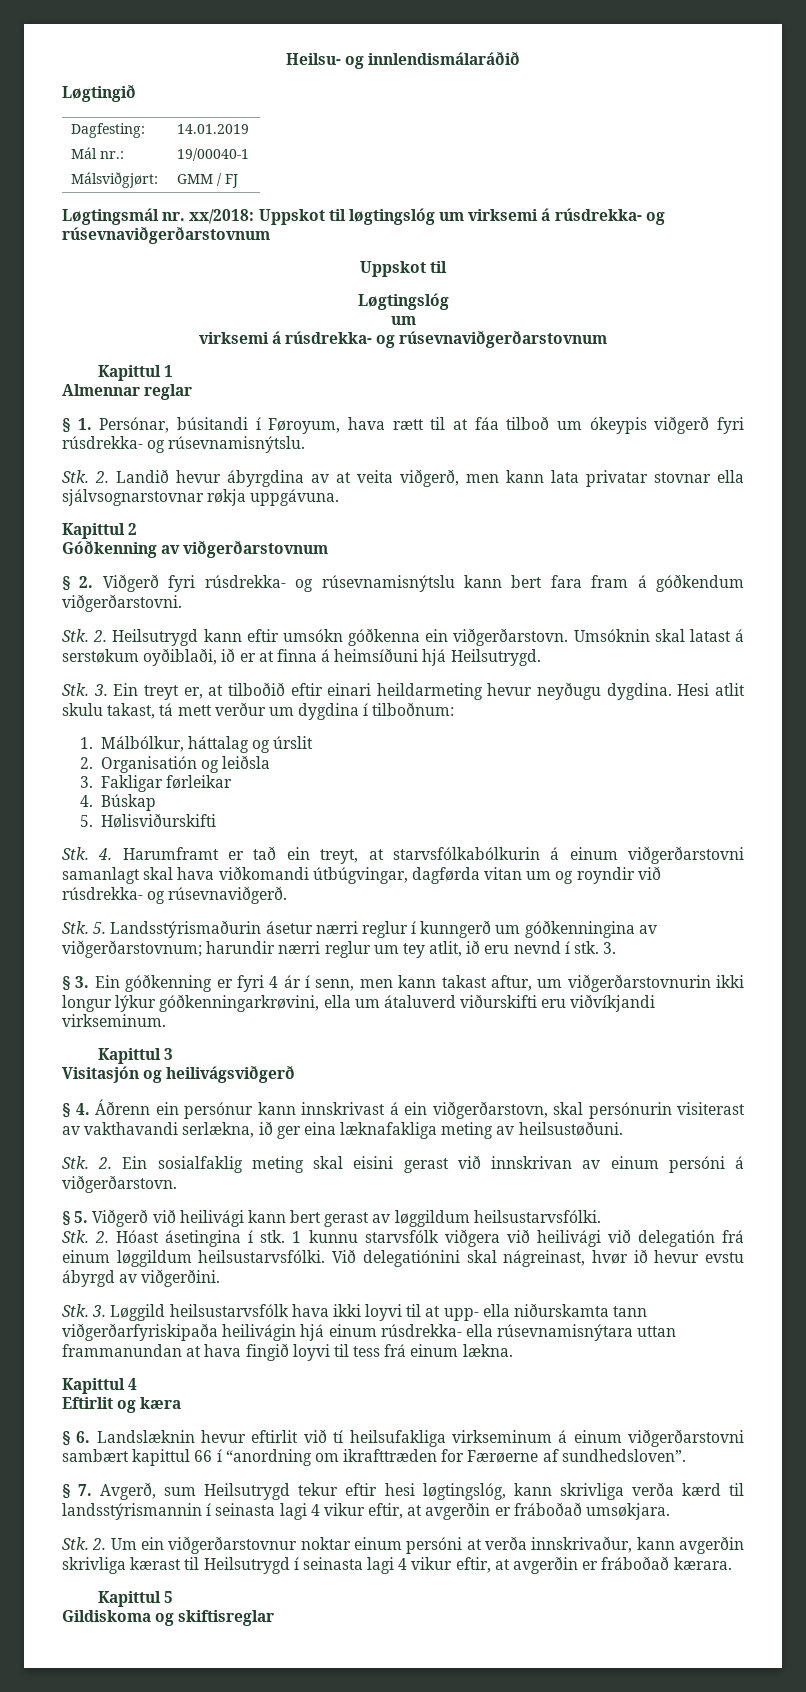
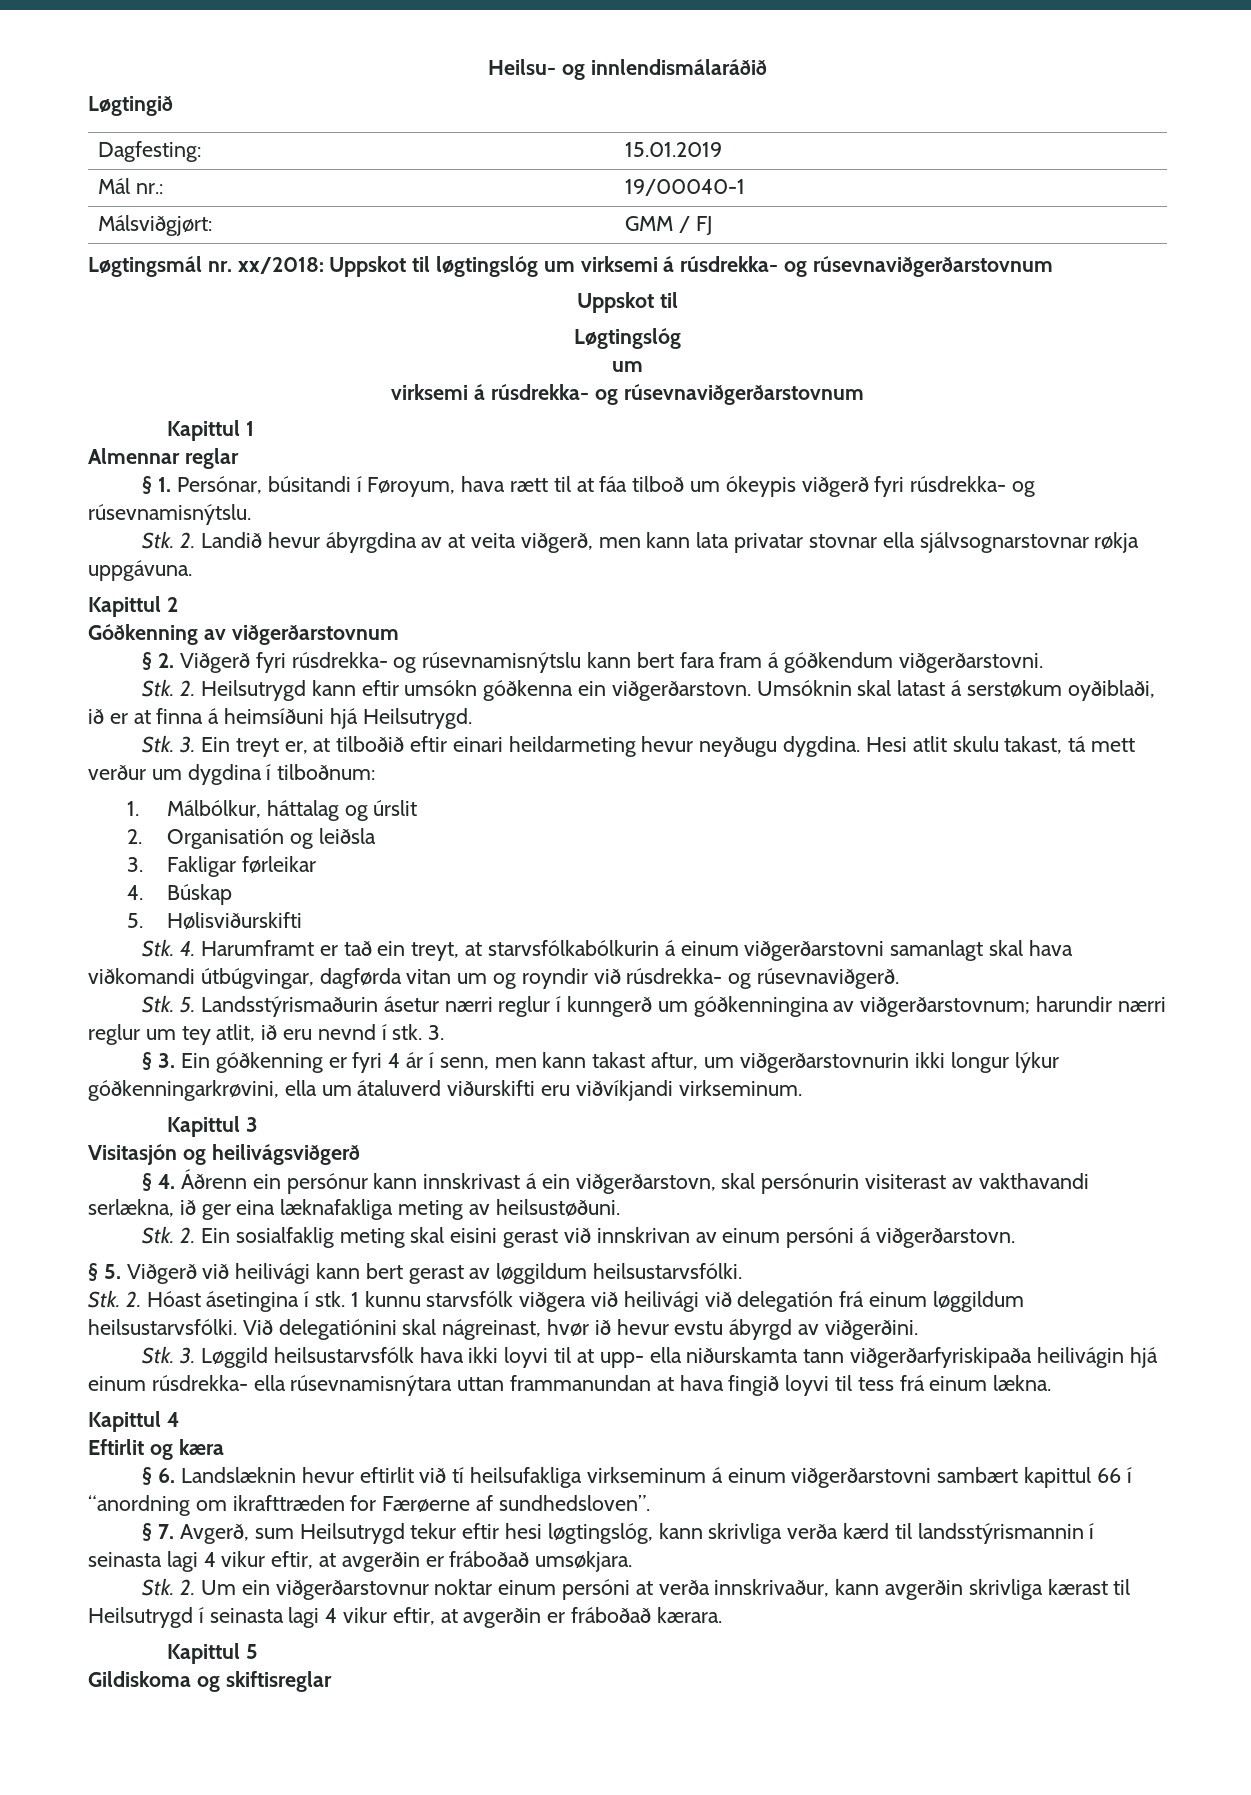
- Dagfesting: | 14.01.2019
+ Dagfesting: | 15.01.2019

